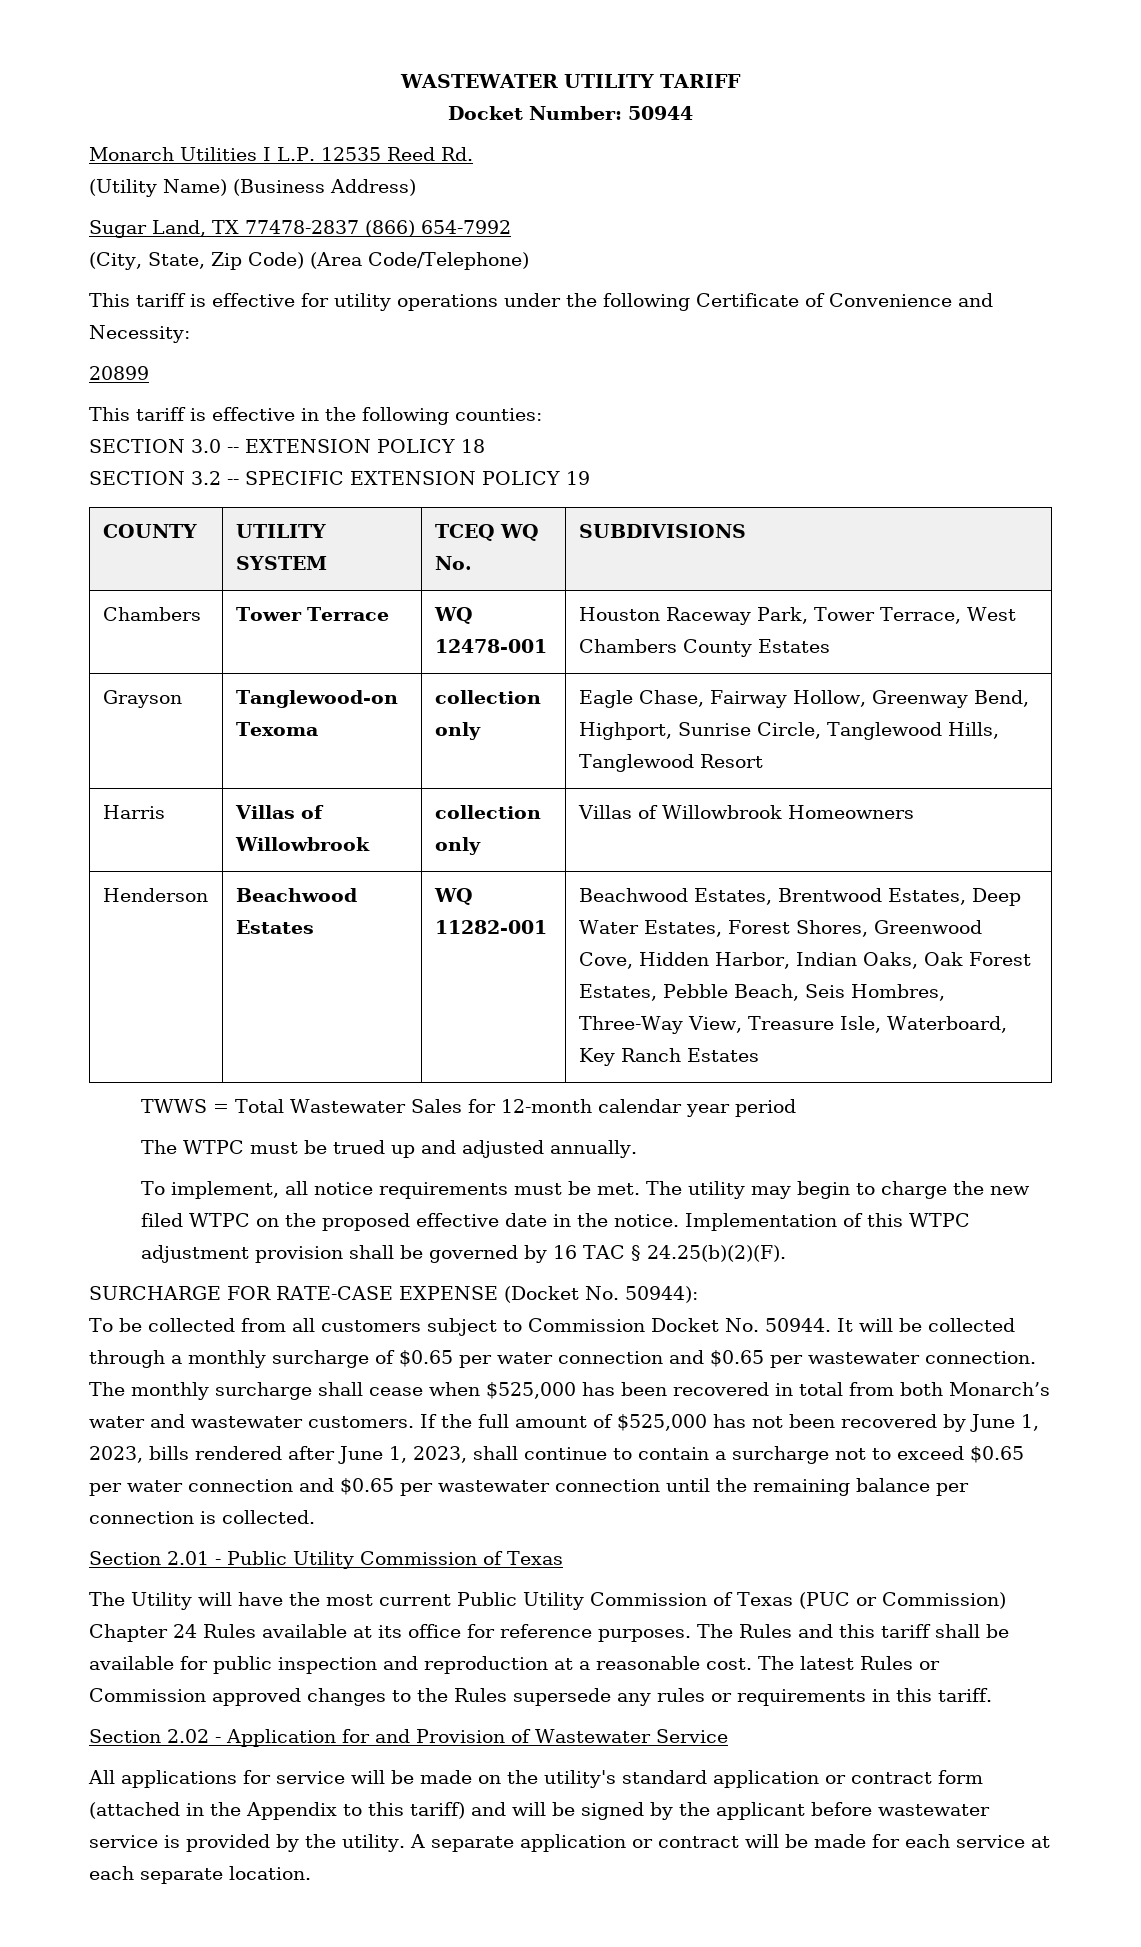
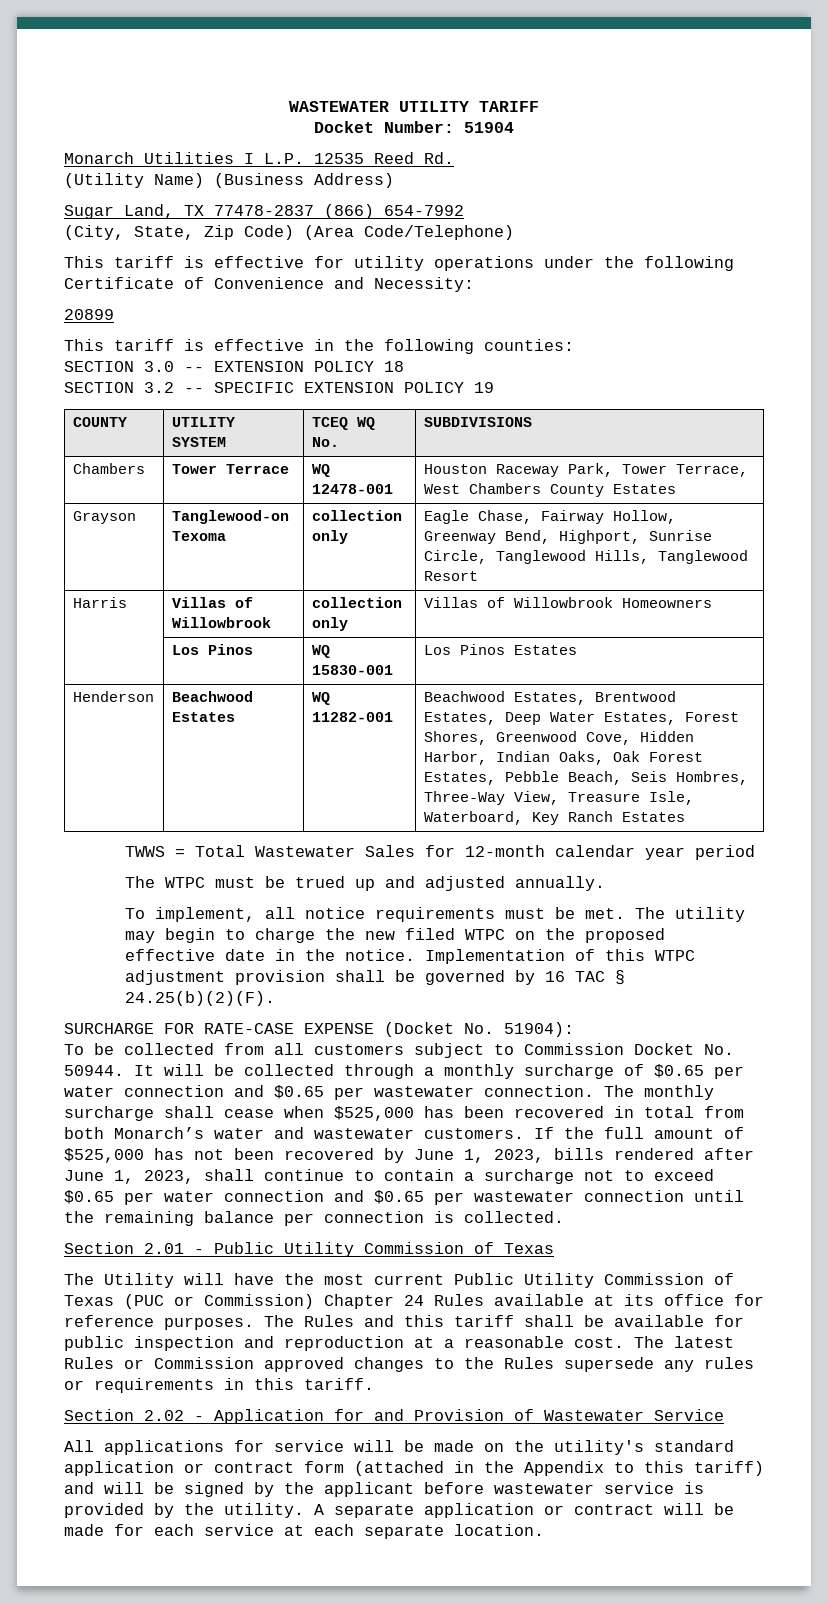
- Docket Number: 50944
+ Docket Number: 51904
+ | Los Pinos | WQ 15830-001 | Los Pinos Estates
- SURCHARGE FOR RATE-CASE EXPENSE (Docket No. 50944):
+ SURCHARGE FOR RATE-CASE EXPENSE (Docket No. 51904):

